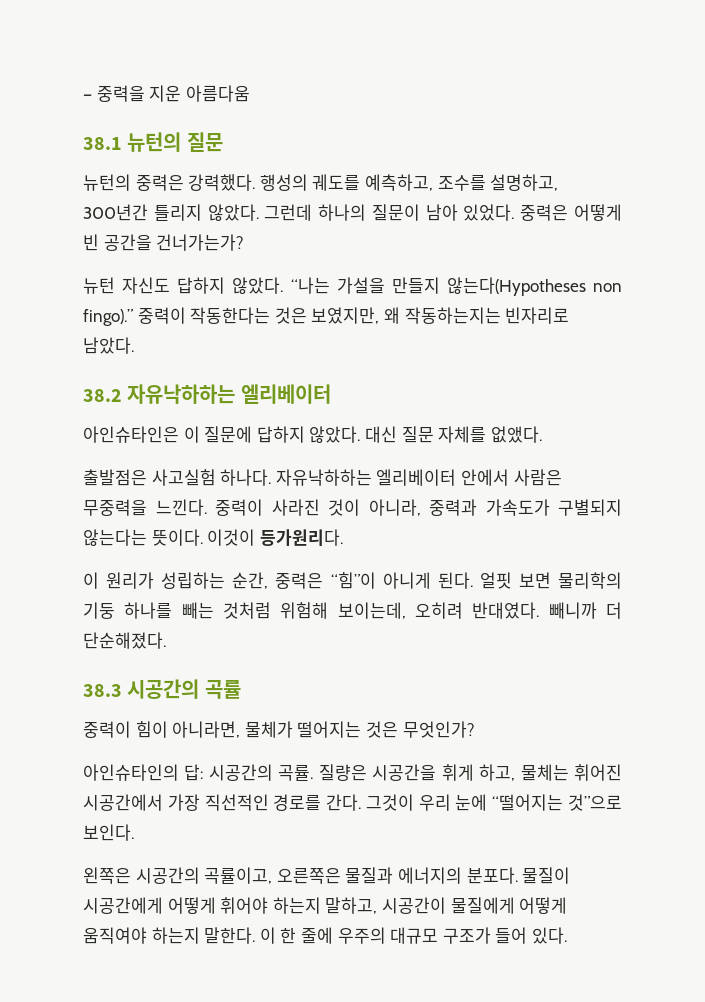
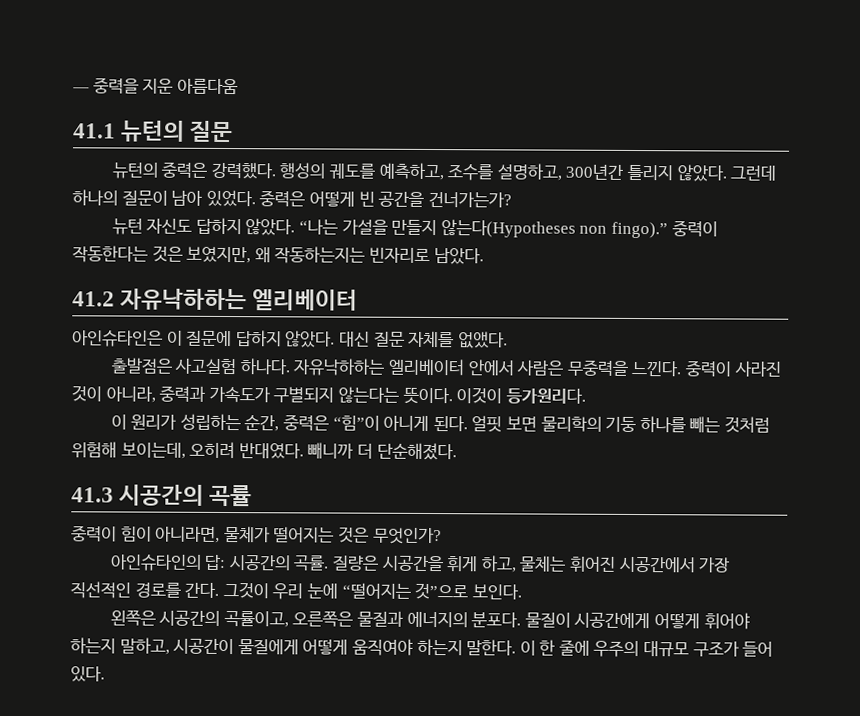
- 38.1 뉴턴의 질문
+ 41.1 뉴턴의 질문
- 38.2 자유낙하하는 엘리베이터
+ 41.2 자유낙하하는 엘리베이터
- 38.3 시공간의 곡률
+ 41.3 시공간의 곡률

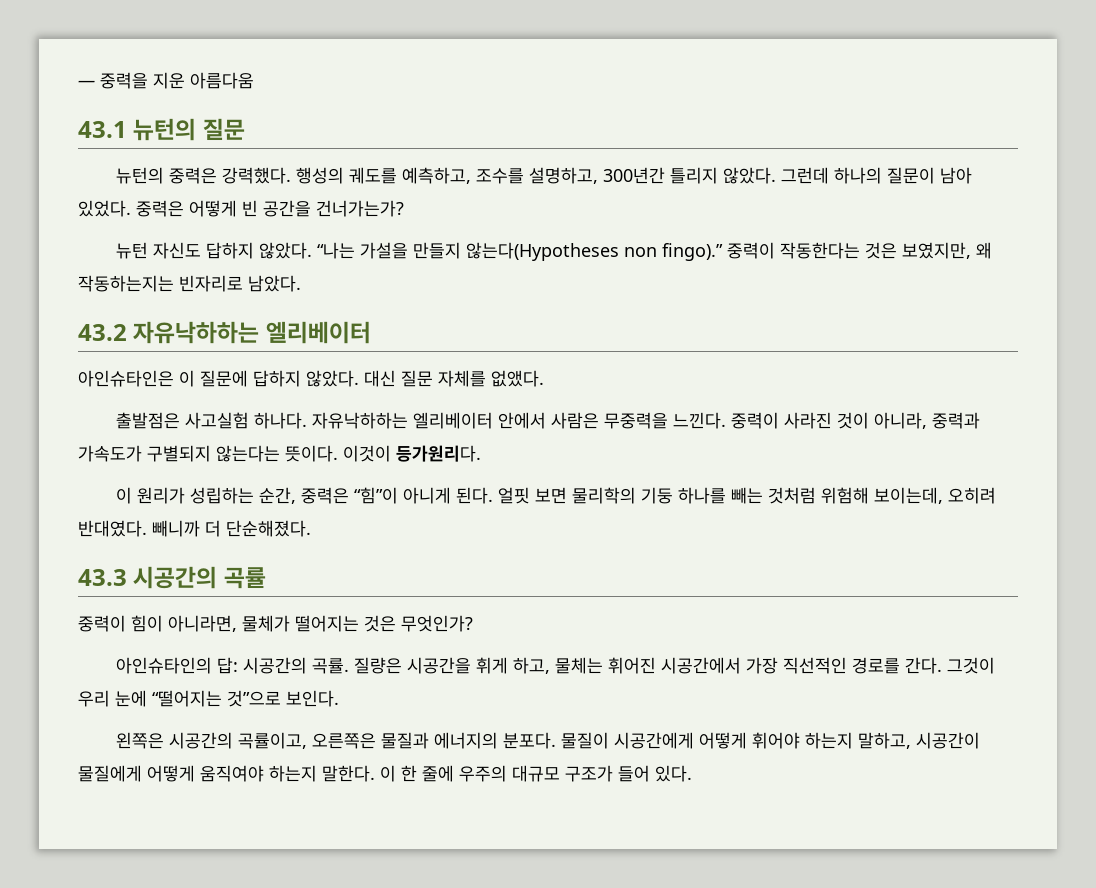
- 41.1 뉴턴의 질문
+ 43.1 뉴턴의 질문
- 41.2 자유낙하하는 엘리베이터
+ 43.2 자유낙하하는 엘리베이터
- 41.3 시공간의 곡률
+ 43.3 시공간의 곡률

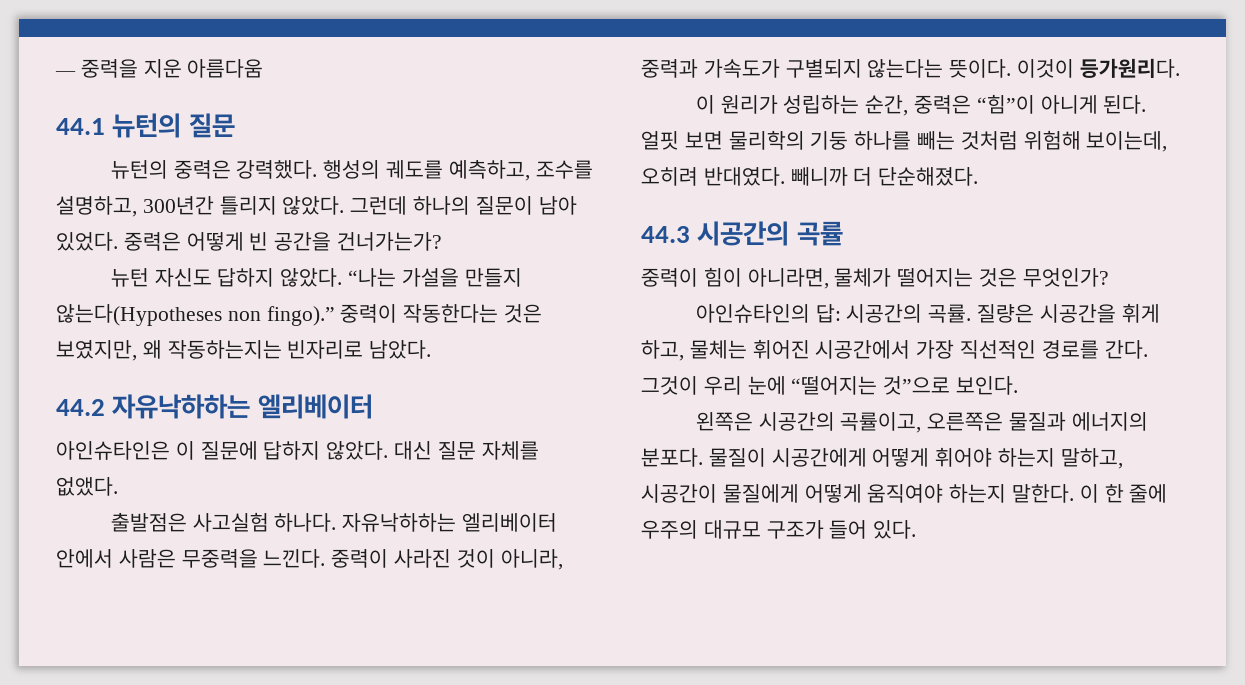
- 43.1 뉴턴의 질문
+ 44.1 뉴턴의 질문
- 43.2 자유낙하하는 엘리베이터
+ 44.2 자유낙하하는 엘리베이터
- 43.3 시공간의 곡률
+ 44.3 시공간의 곡률

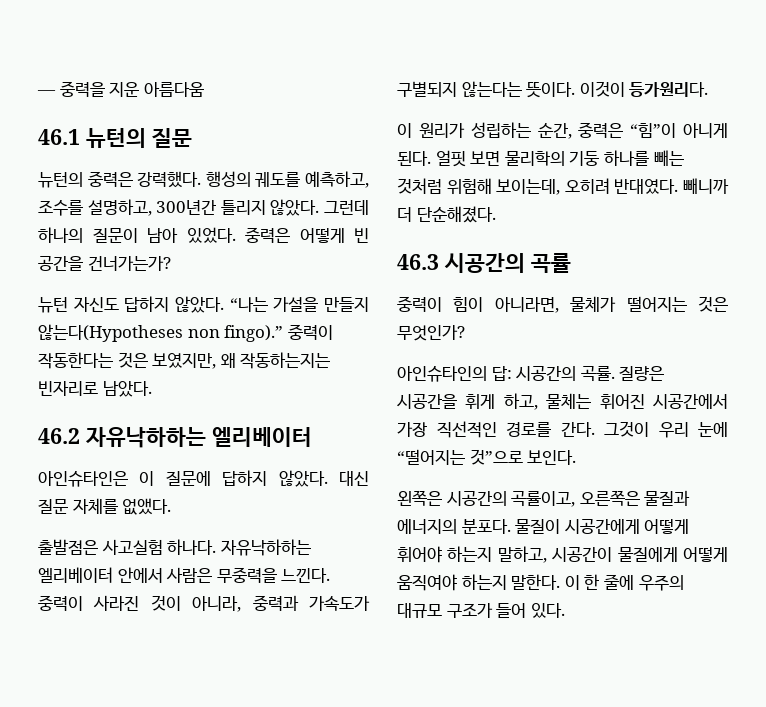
- 44.1 뉴턴의 질문
+ 46.1 뉴턴의 질문
- 44.2 자유낙하하는 엘리베이터
+ 46.2 자유낙하하는 엘리베이터
- 44.3 시공간의 곡률
+ 46.3 시공간의 곡률

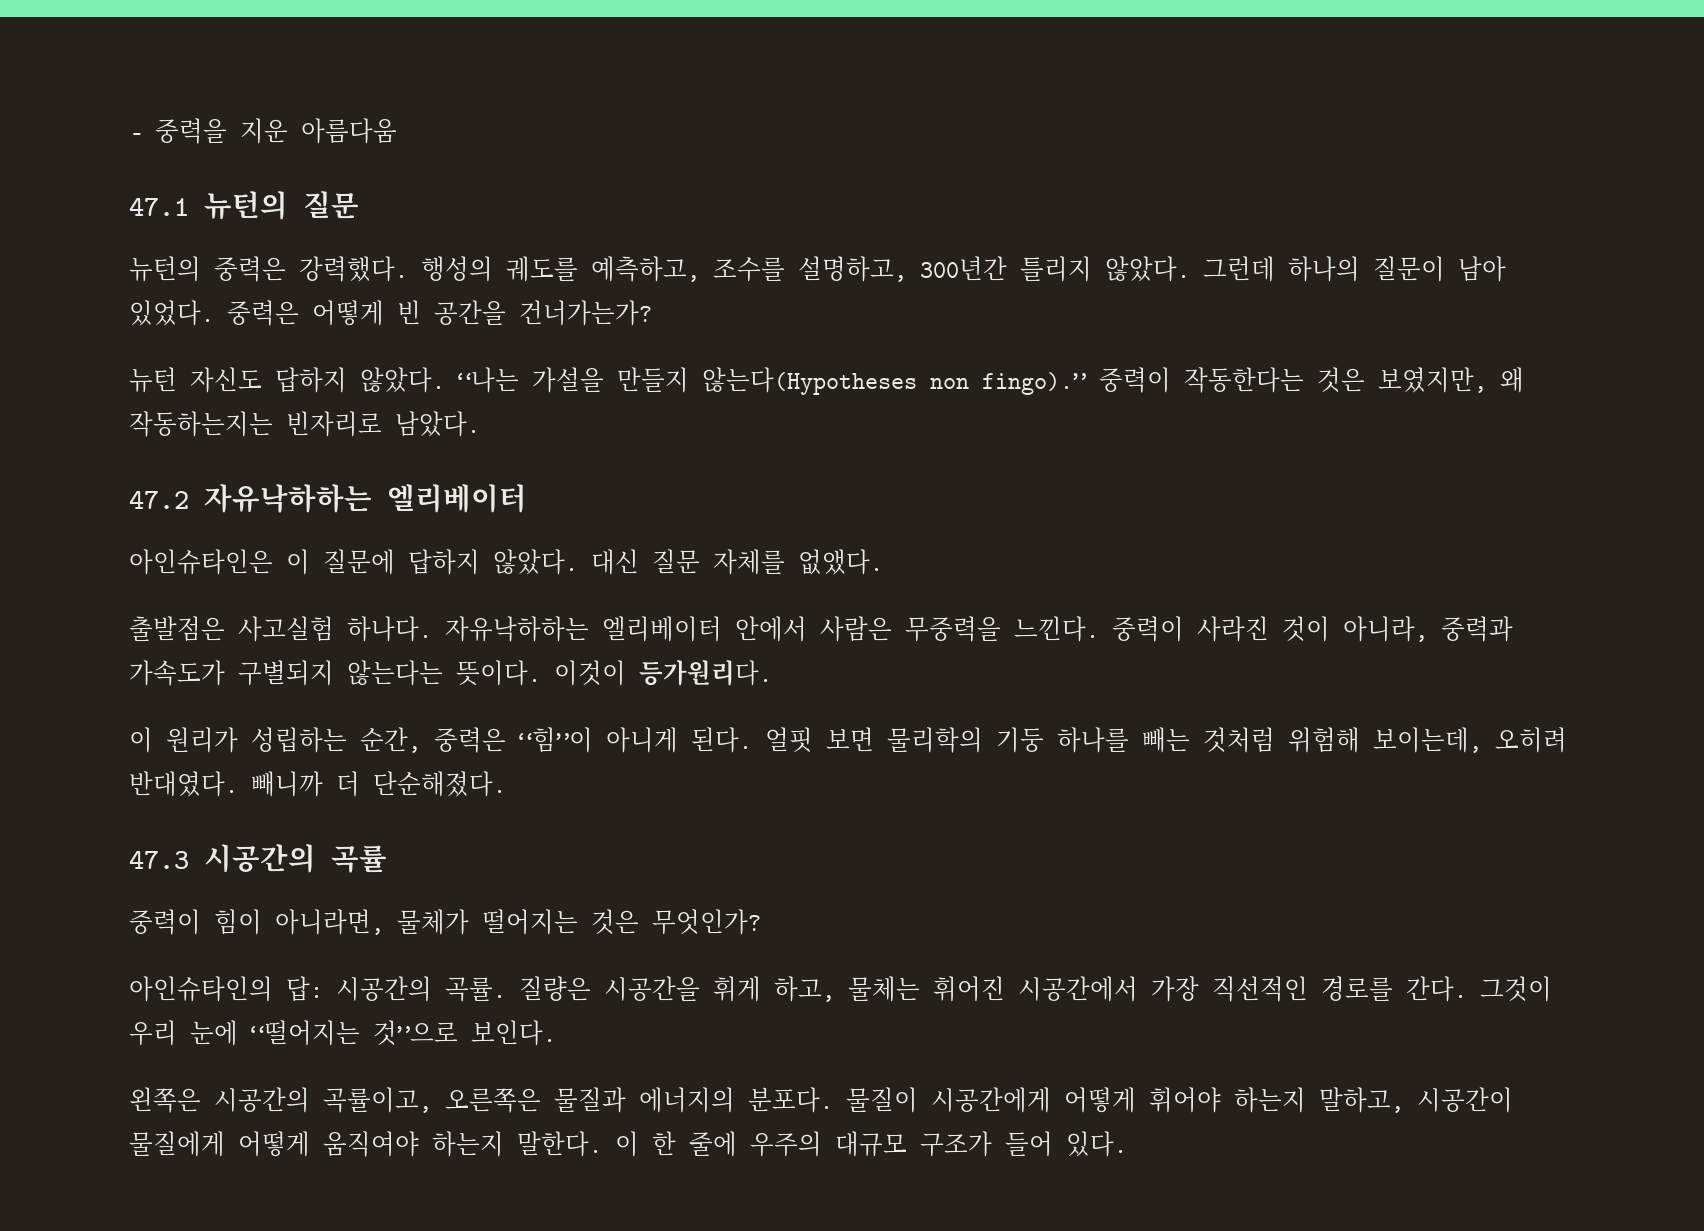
- 46.1 뉴턴의 질문
+ 47.1 뉴턴의 질문
- 46.2 자유낙하하는 엘리베이터
+ 47.2 자유낙하하는 엘리베이터
- 46.3 시공간의 곡률
+ 47.3 시공간의 곡률

